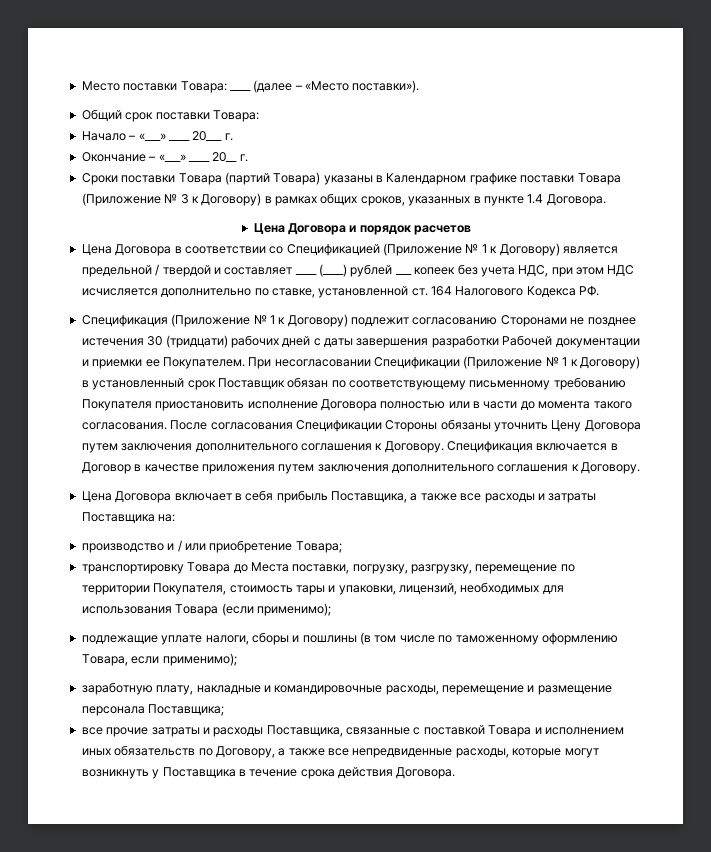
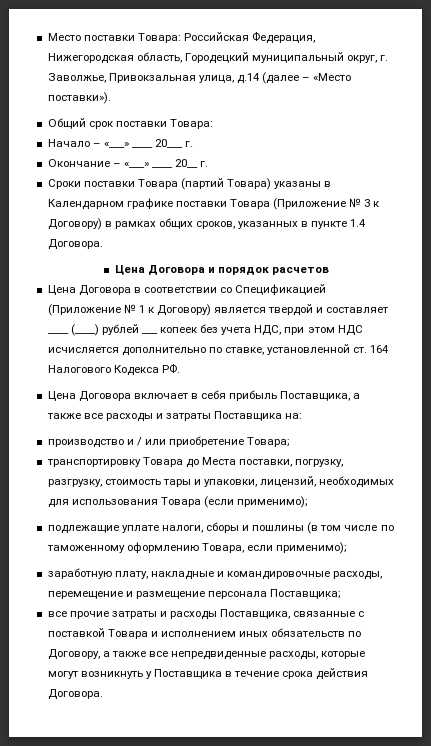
- Место поставки Товара: ____ (далее – «Место поставки»).
+ Место поставки Товара: Российская Федерация, Нижегородская область, Городецкий муниципальный округ, г. Заволжье, Привокзальная улица, д.14 (далее – «Место поставки»).
- Цена Договора в соответствии со Спецификацией (Приложение № 1 к Договору) является предельной / твердой и составляет ____ (____) рублей ___ копеек без учета НДС, при этом НДС исчисляется дополнительно по ставке, установленной ст. 164 Налогового Кодекса РФ.
+ Цена Договора в соответствии со Спецификацией (Приложение № 1 к Договору) является твердой и составляет ____ (____) рублей ___ копеек без учета НДС, при этом НДС исчисляется дополнительно по ставке, установленной ст. 164 Налогового Кодекса РФ.
- Спецификация (Приложение № 1 к Договору) подлежит согласованию Сторонами не позднее истечения 30 (тридцати) рабочих дней с даты завершения разработки Рабочей документации и приемки ее Покупателем. При несогласовании Спецификации (Приложение № 1 к Договору) в установленный срок Поставщик обязан по соответствующему письменному требованию Покупателя приостановить исполнение Договора полностью или в части до момента такого согласования. После согласования Спецификации Стороны обязаны уточнить Цену Договора путем заключения дополнительного соглашения к Договору. Спецификация включается в Договор в качестве приложения путем заключения дополнительного соглашения к Договору.
- транспортировку Товара до Места поставки, погрузку, разгрузку, перемещение по территории Покупателя, стоимость тары и упаковки, лицензий, необходимых для использования Товара (если применимо);
+ транспортировку Товара до Места поставки, погрузку, разгрузку, стоимость тары и упаковки, лицензий, необходимых для использования Товара (если применимо);

